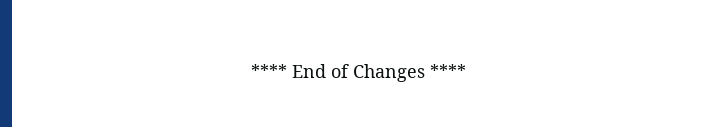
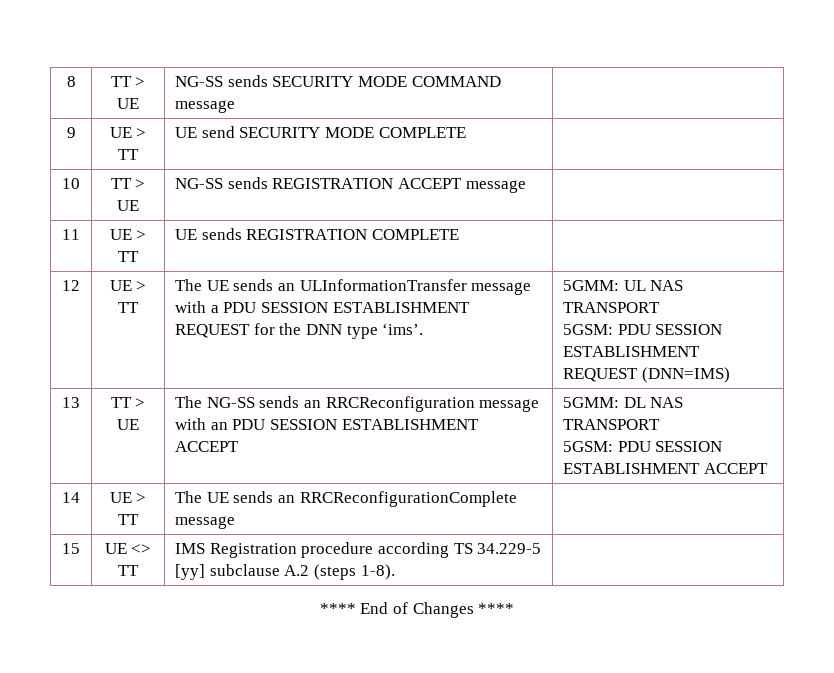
+ 8 | TT > UE | NG-SS sends SECURITY MODE COMMAND message |
+ 9 | UE > TT | UE send SECURITY MODE COMPLETE |
+ 10 | TT > UE | NG-SS sends REGISTRATION ACCEPT message |
+ 11 | UE > TT | UE sends REGISTRATION COMPLETE |
+ 12 | UE > TT | The UE sends an ULInformationTransfer message with a PDU SESSION ESTABLISHMENT REQUEST for the DNN type ‘ims’. | 5GMM: UL NAS TRANSPORT
+ 5GSM: PDU SESSION ESTABLISHMENT REQUEST (DNN=IMS)
+ 13 | TT > UE | The NG-SS sends an RRCReconfiguration message with an PDU SESSION ESTABLISHMENT ACCEPT | 5GMM: DL NAS TRANSPORT
+ 5GSM: PDU SESSION ESTABLISHMENT ACCEPT
+ 14 | UE > TT | The UE sends an RRCReconfigurationComplete message |
+ 15 | UE <> TT | IMS Registration procedure according TS 34.229-5 [yy] subclause A.2 (steps 1-8). |

